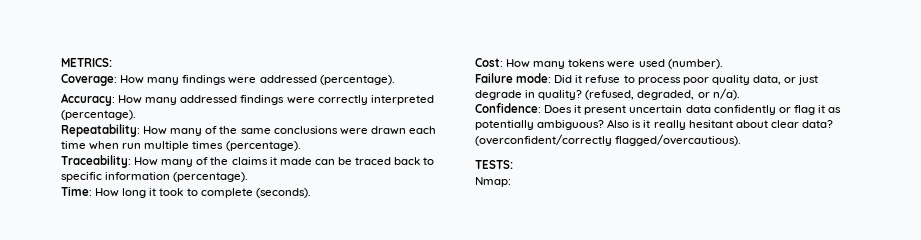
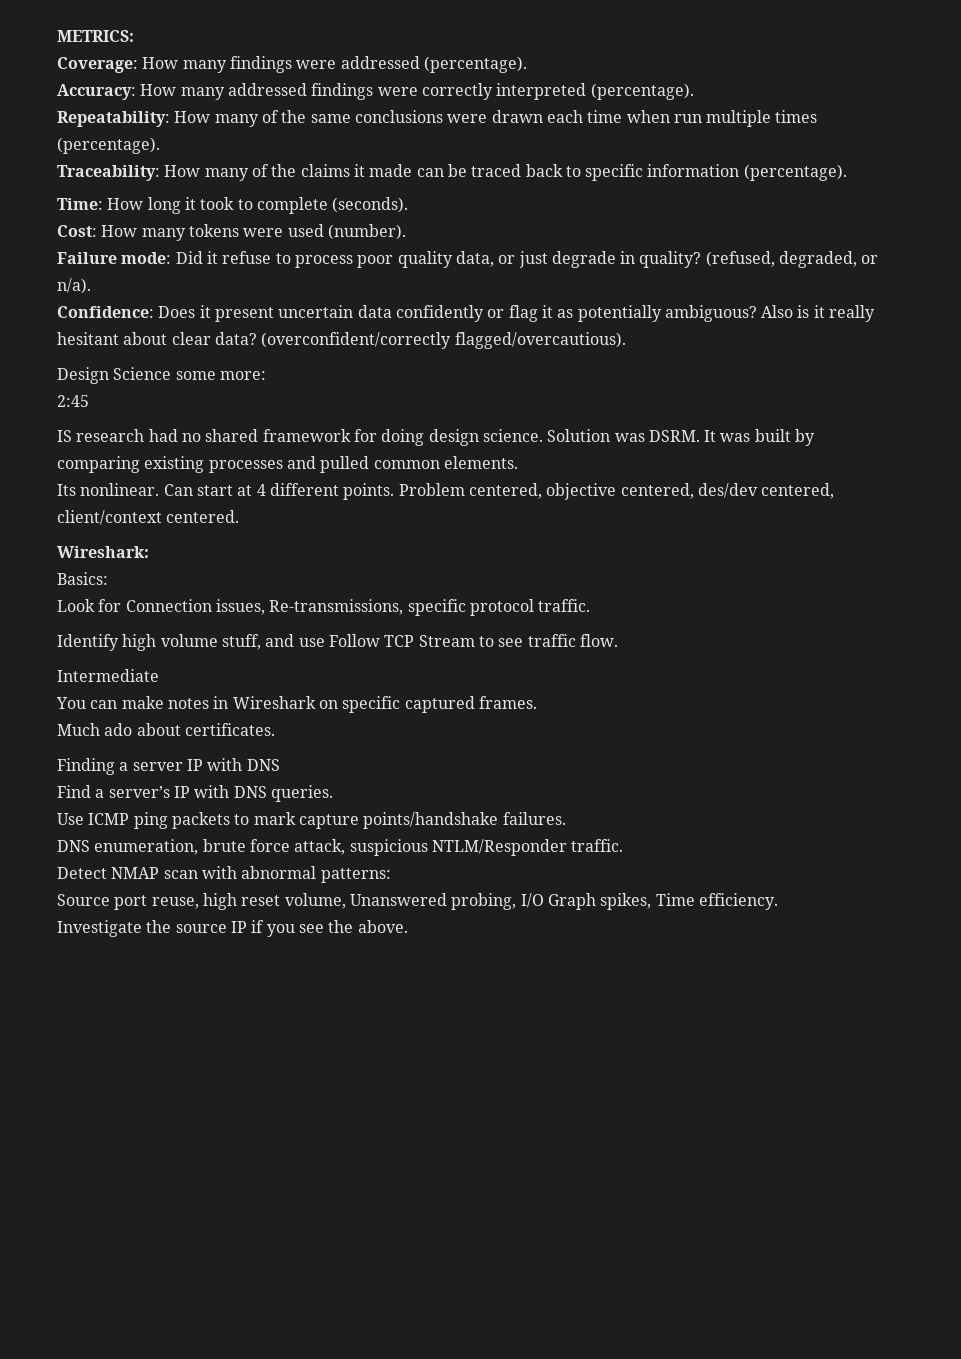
- TESTS:
- Nmap:
+ Design Science some more:
+ 2:45
+ IS research had no shared framework for doing design science. Solution was DSRM. It was built by comparing existing processes and pulled common elements.
+ Its nonlinear. Can start at 4 different points. Problem centered, objective centered, des/dev centered, client/context centered.
+ Wireshark:
+ Basics:
+ Look for Connection issues, Re-transmissions, specific protocol traffic.
+ Identify high volume stuff, and use Follow TCP Stream to see traffic flow.
+ Intermediate
+ You can make notes in Wireshark on specific captured frames.
+ Much ado about certificates.
+ Finding a server IP with DNS
+ Find a server’s IP with DNS queries.
+ Use ICMP ping packets to mark capture points/handshake failures.
+ DNS enumeration, brute force attack, suspicious NTLM/Responder traffic.
+ Detect NMAP scan with abnormal patterns:
+ Source port reuse, high reset volume, Unanswered probing, I/O Graph spikes, Time efficiency.
+ Investigate the source IP if you see the above.

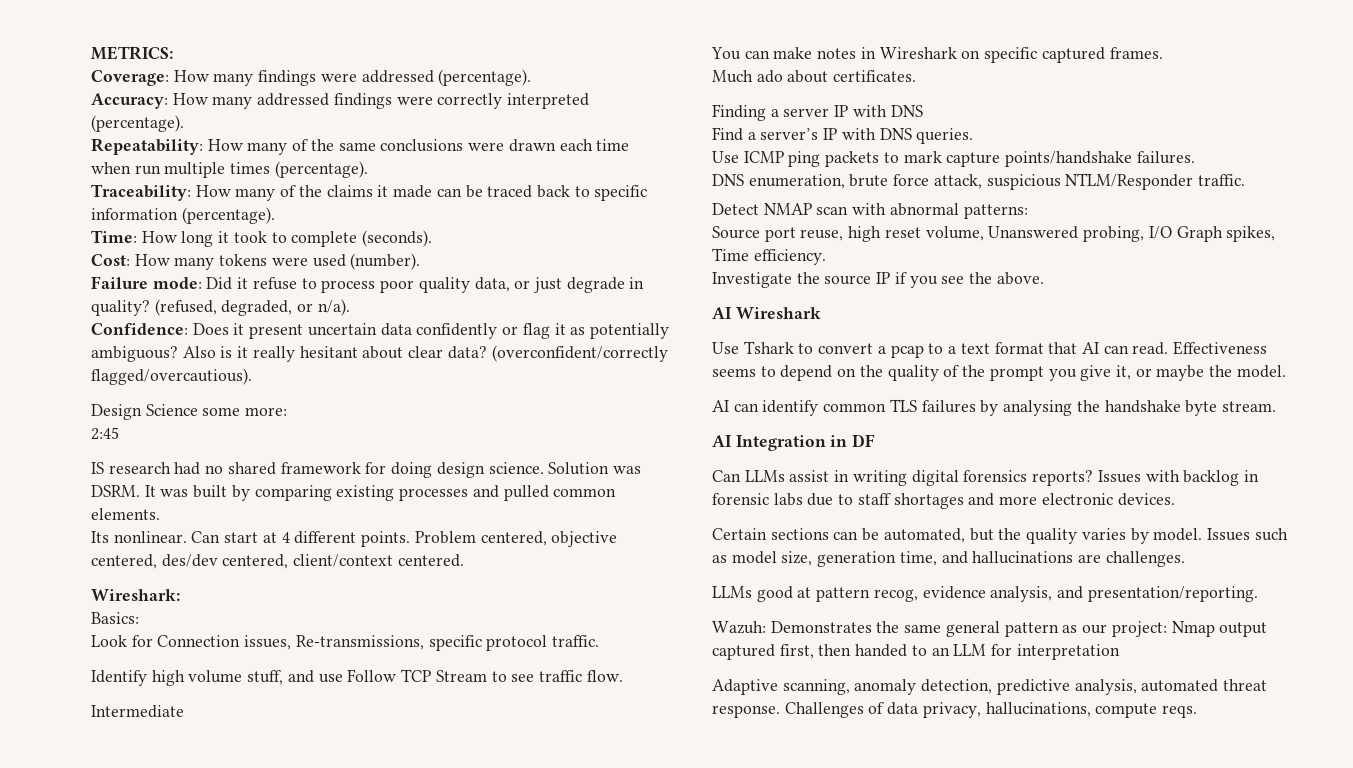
+ AI Wireshark
+ Use Tshark to convert a pcap to a text format that AI can read. Effectiveness seems to depend on the quality of the prompt you give it, or maybe the model.
+ AI can identify common TLS failures by analysing the handshake byte stream.
+ AI Integration in DF
+ Can LLMs assist in writing digital forensics reports? Issues with backlog in forensic labs due to staff shortages and more electronic devices.
+ Certain sections can be automated, but the quality varies by model. Issues such as model size, generation time, and hallucinations are challenges.
+ LLMs good at pattern recog, evidence analysis, and presentation/reporting.
+ Wazuh: Demonstrates the same general pattern as our project: Nmap output captured first, then handed to an LLM for interpretation
+ Adaptive scanning, anomaly detection, predictive analysis, automated threat response. Challenges of data privacy, hallucinations, compute reqs.

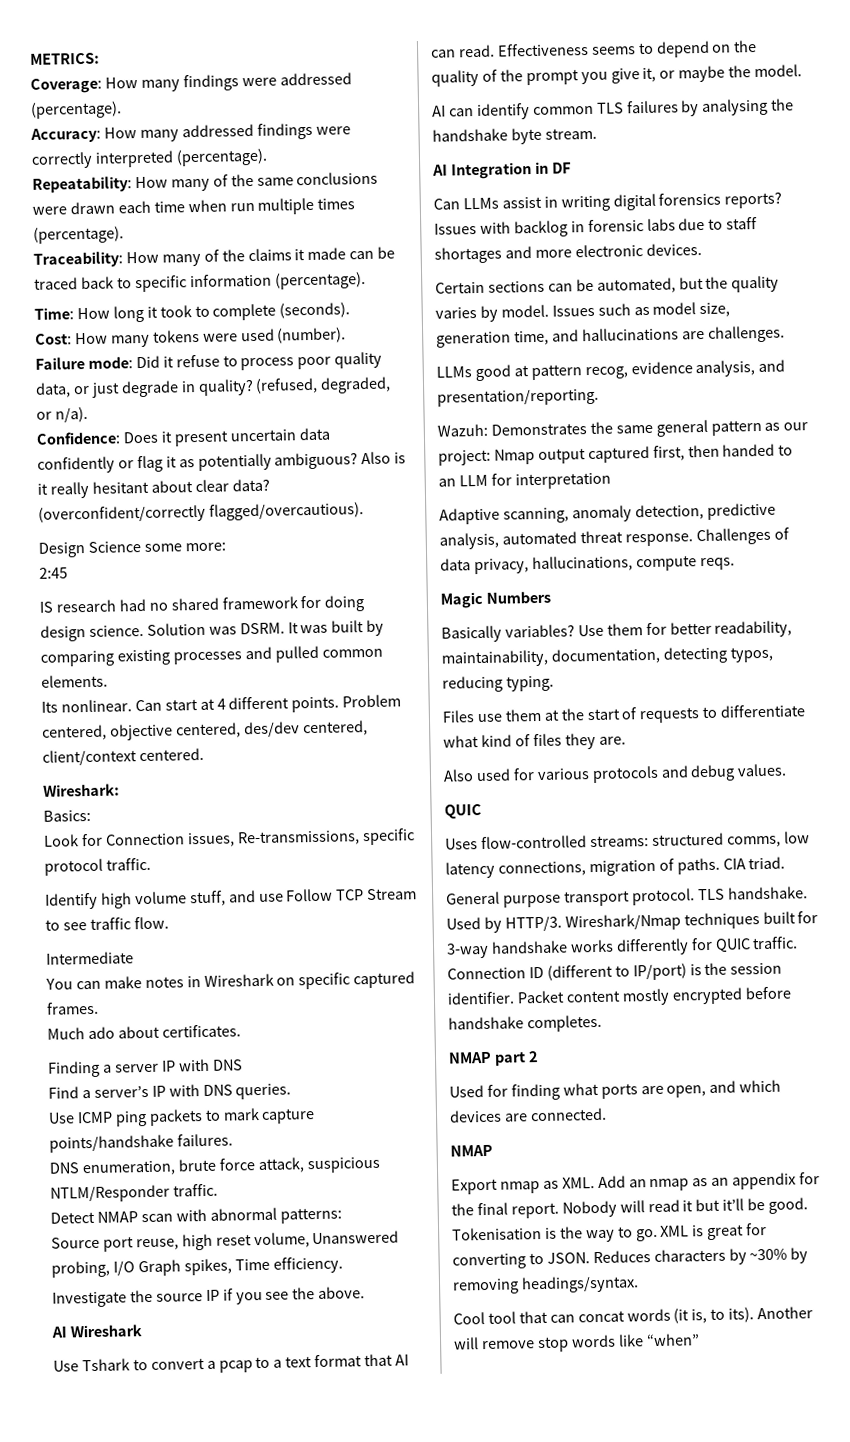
+ Magic Numbers
+ Basically variables? Use them for better readability, maintainability, documentation, detecting typos, reducing typing.
+ Files use them at the start of requests to differentiate what kind of files they are.
+ Also used for various protocols and debug values.
+ QUIC
+ Uses flow-controlled streams: structured comms, low latency connections, migration of paths. CIA triad.
+ General purpose transport protocol. TLS handshake. Used by HTTP/3. Wireshark/Nmap techniques built for 3-way handshake works differently for QUIC traffic. Connection ID (different to IP/port) is the session identifier. Packet content mostly encrypted before handshake completes.
+ NMAP part 2
+ Used for finding what ports are open, and which devices are connected.
+ NMAP
+ Export nmap as XML. Add an nmap as an appendix for the final report. Nobody will read it but it’ll be good. Tokenisation is the way to go. XML is great for converting to JSON. Reduces characters by ~30% by removing headings/syntax.
+ Cool tool that can concat words (it is, to its). Another will remove stop words like “when”

